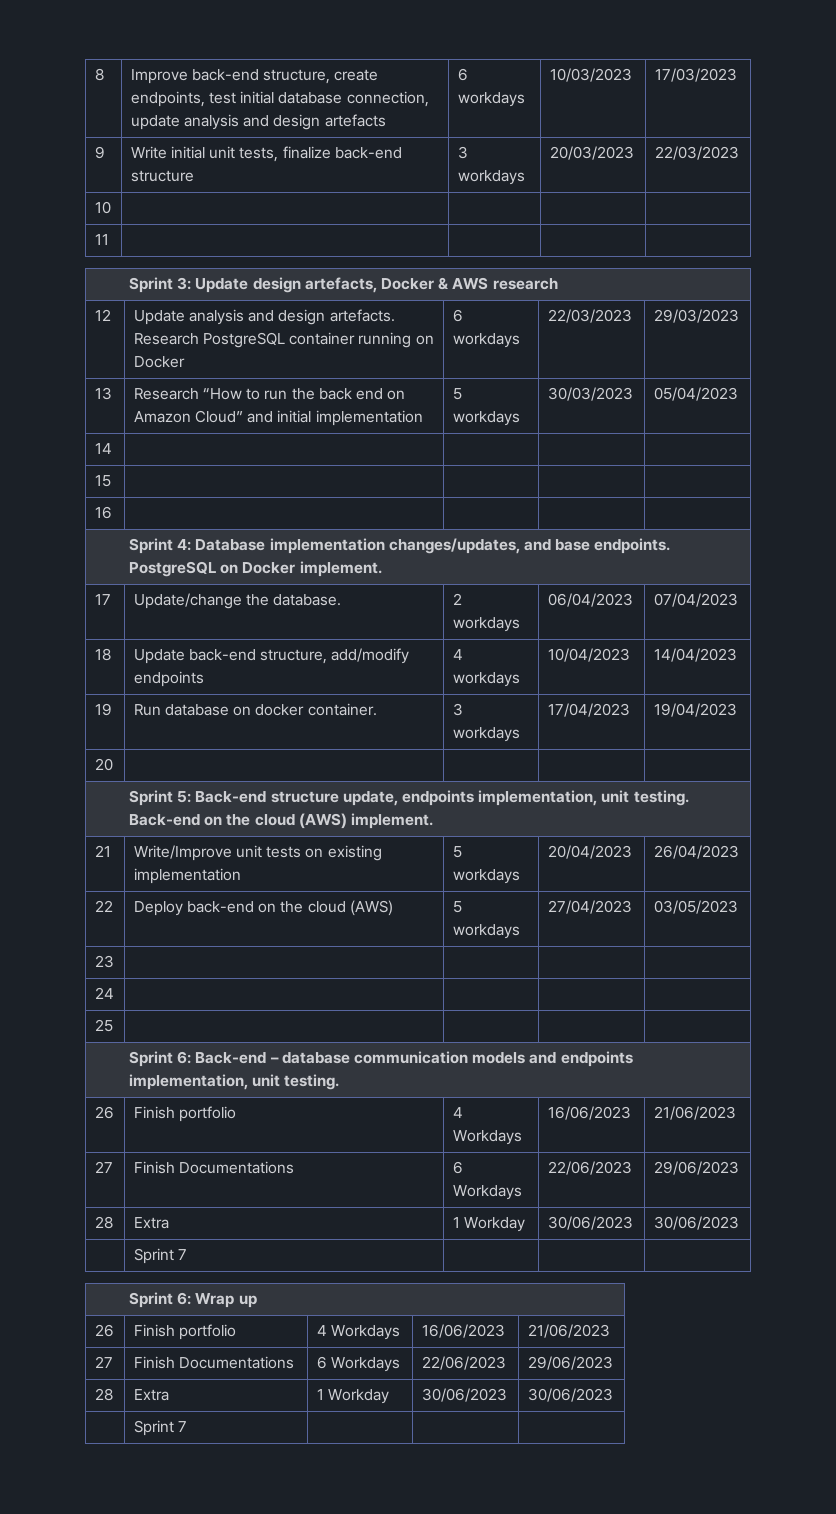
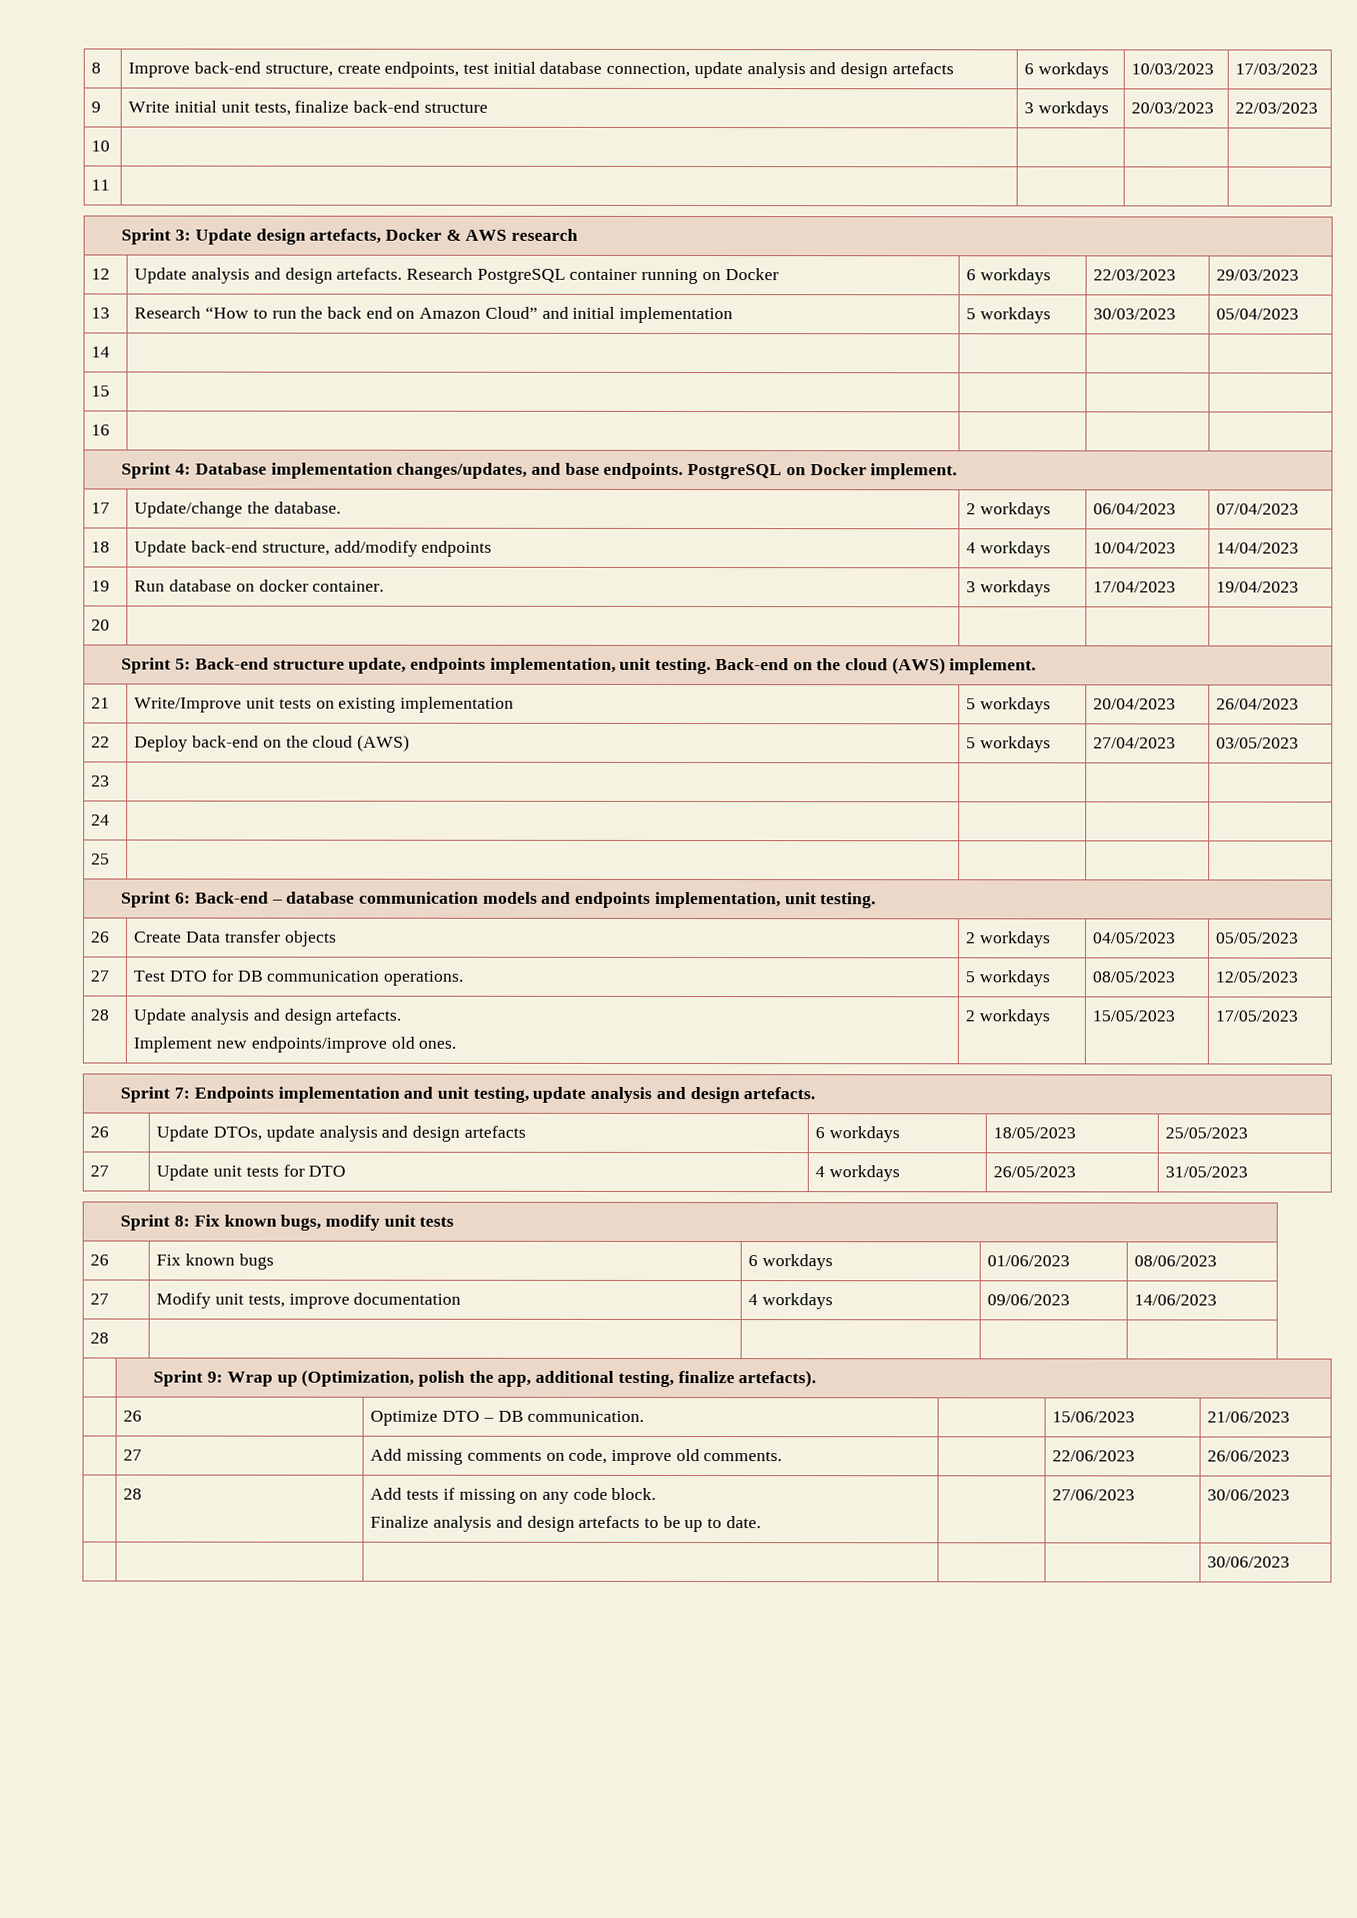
  Sprint 6: Back-end – database communication models and endpoints implementation, unit testing.
- 26 | Finish portfolio | 4 Workdays | 16/06/2023 | 21/06/2023
- 27 | Finish Documentations | 6 Workdays | 22/06/2023 | 29/06/2023
- 28 | Extra | 1 Workday | 30/06/2023 | 30/06/2023
- | Sprint 7 | | |
- Sprint 6: Wrap up
- 26 | Finish portfolio | 4 Workdays | 16/06/2023 | 21/06/2023
- 27 | Finish Documentations | 6 Workdays | 22/06/2023 | 29/06/2023
- 28 | Extra | 1 Workday | 30/06/2023 | 30/06/2023
- | Sprint 7 | | |
+ 26 | Create Data transfer objects | 2 workdays | 04/05/2023 | 05/05/2023
+ 27 | Test DTO for DB communication operations. | 5 workdays | 08/05/2023 | 12/05/2023
+ 28 | Update analysis and design artefacts.
+ Implement new endpoints/improve old ones. | 2 workdays | 15/05/2023 | 17/05/2023
+ Sprint 7: Endpoints implementation and unit testing, update analysis and design artefacts.
+ 26 | Update DTOs, update analysis and design artefacts | 6 workdays | 18/05/2023 | 25/05/2023
+ 27 | Update unit tests for DTO | 4 workdays | 26/05/2023 | 31/05/2023
+ Sprint 8: Fix known bugs, modify unit tests
+ 26 | Fix known bugs | 6 workdays | 01/06/2023 | 08/06/2023
+ 27 | Modify unit tests, improve documentation | 4 workdays | 09/06/2023 | 14/06/2023
+ 28 | | | |
+ | Sprint 9: Wrap up (Optimization, polish the app, additional testing, finalize artefacts).
+ | 26 | Optimize DTO – DB communication. | | 15/06/2023 | 21/06/2023
+ | 27 | Add missing comments on code, improve old comments. | | 22/06/2023 | 26/06/2023
+ | 28 | Add tests if missing on any code block.
+ Finalize analysis and design artefacts to be up to date. | | 27/06/2023 | 30/06/2023
+ | | | | | 30/06/2023

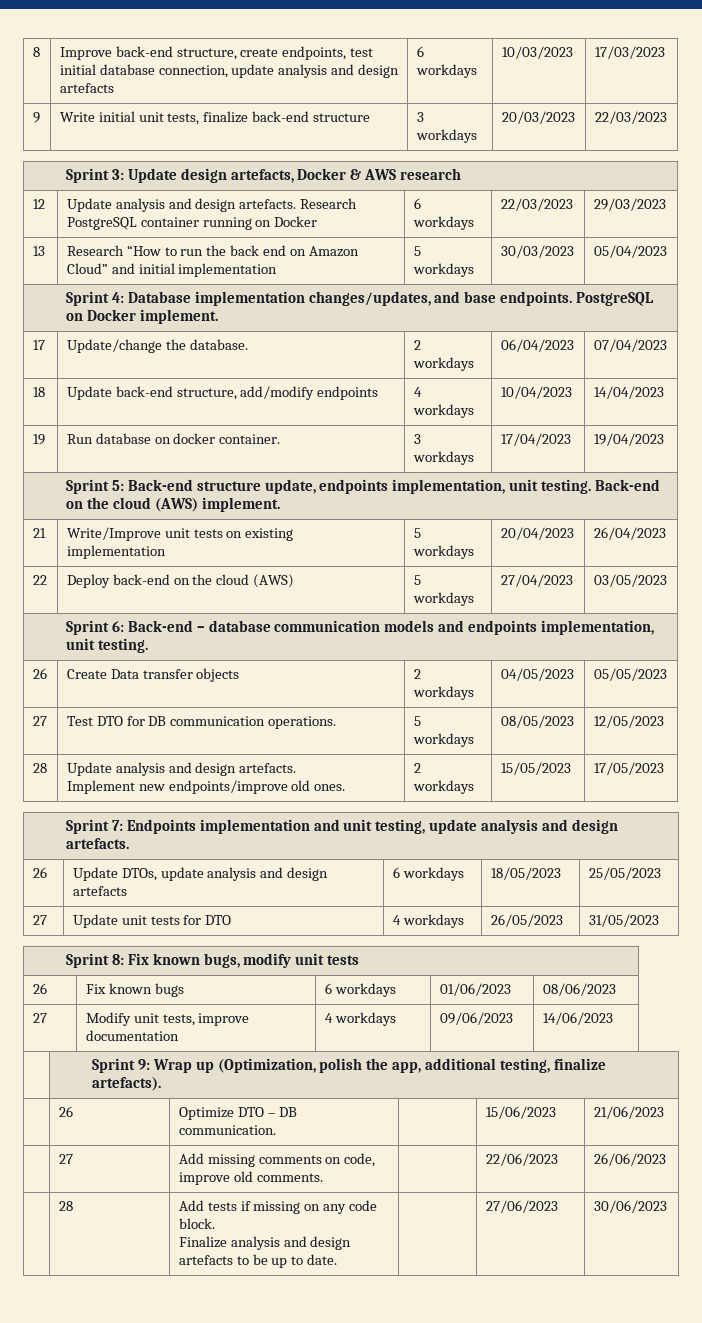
- 10 | | | |
- 11 | | | |
- 14 | | | |
- 15 | | | |
- 16 | | | |
- 20 | | | |
- 23 | | | |
- 24 | | | |
- 25 | | | |
- 28 | | | |
- | | | | | 30/06/2023

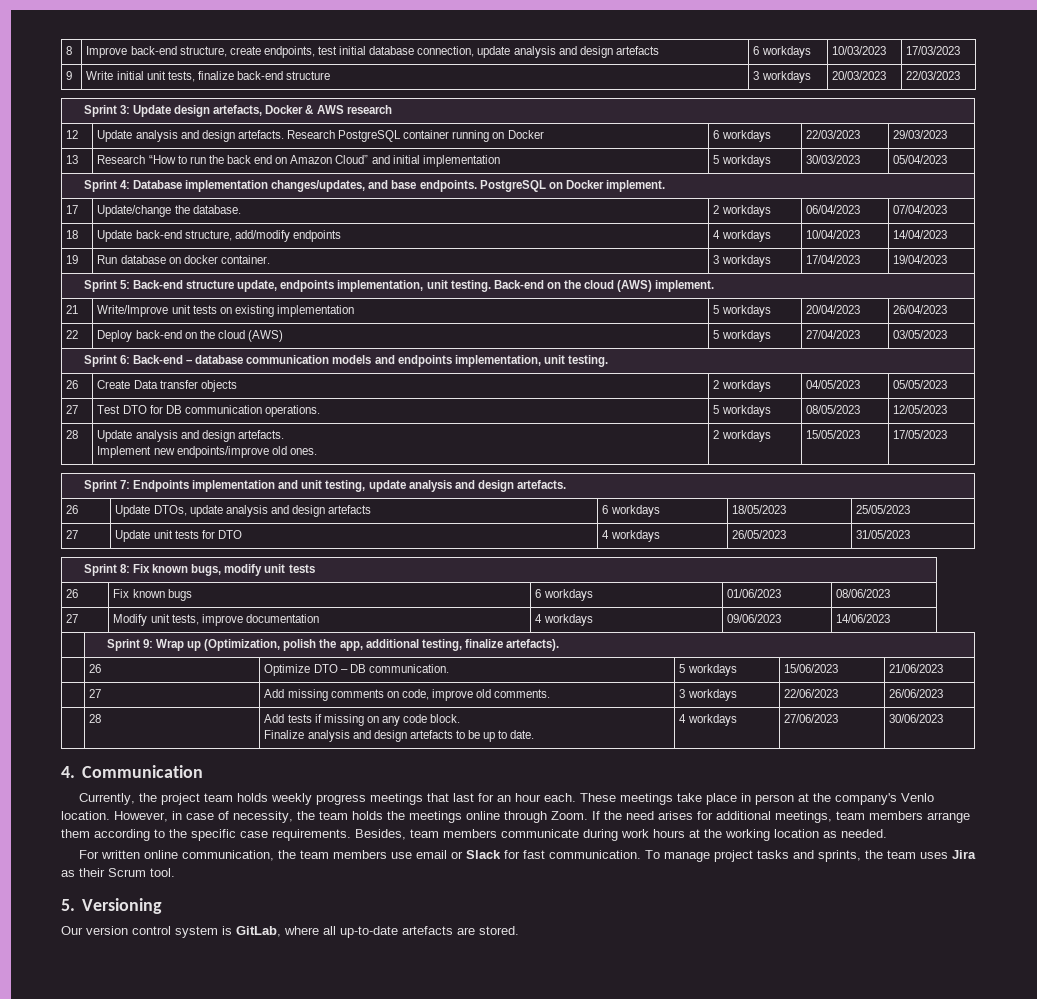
- | 26 | Optimize DTO – DB communication. | | 15/06/2023 | 21/06/2023
+ | 26 | Optimize DTO – DB communication. | 5 workdays | 15/06/2023 | 21/06/2023
- | 27 | Add missing comments on code, improve old comments. | | 22/06/2023 | 26/06/2023
+ | 27 | Add missing comments on code, improve old comments. | 3 workdays | 22/06/2023 | 26/06/2023
  | 28 | Add tests if missing on any code block.
- Finalize analysis and design artefacts to be up to date. | | 27/06/2023 | 30/06/2023
+ Finalize analysis and design artefacts to be up to date. | 4 workdays | 27/06/2023 | 30/06/2023
+ 4. Communication
+ Currently, the project team holds weekly progress meetings that last for an hour each. These meetings take place in person at the company's Venlo location. However, in case of necessity, the team holds the meetings online through Zoom. If the need arises for additional meetings, team members arrange them according to the specific case requirements. Besides, team members communicate during work hours at the working location as needed.
+ For written online communication, the team members use email or Slack for fast communication. To manage project tasks and sprints, the team uses Jira as their Scrum tool.
+ 5. Versioning
+ Our version control system is GitLab, where all up-to-date artefacts are stored.

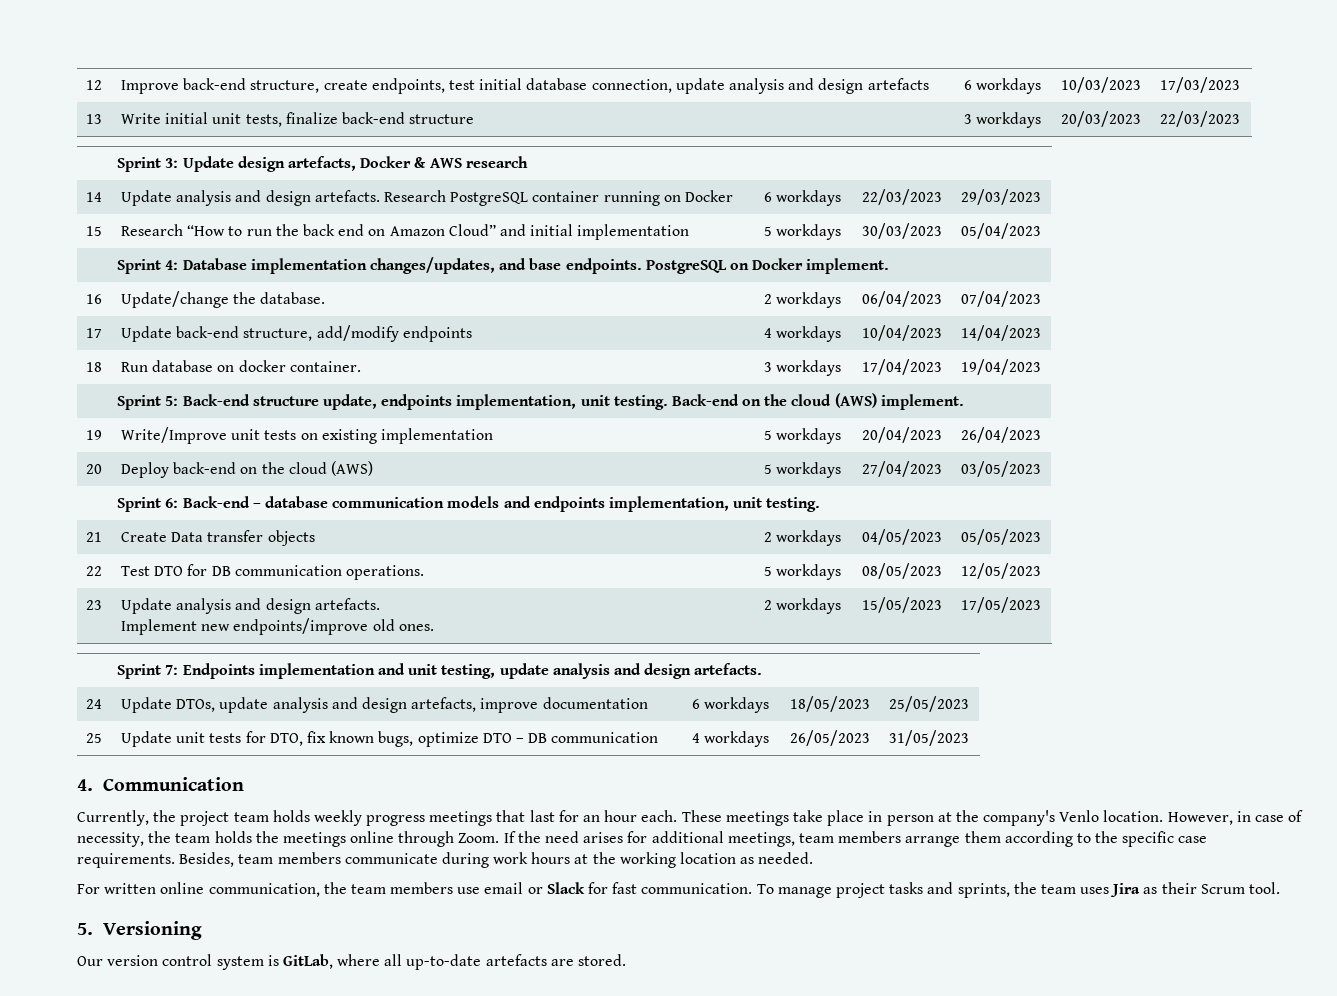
- 8 | Improve back-end structure, create endpoints, test initial database connection, update analysis and design artefacts | 6 workdays | 10/03/2023 | 17/03/2023
+ 12 | Improve back-end structure, create endpoints, test initial database connection, update analysis and design artefacts | 6 workdays | 10/03/2023 | 17/03/2023
- 9 | Write initial unit tests, finalize back-end structure | 3 workdays | 20/03/2023 | 22/03/2023
+ 13 | Write initial unit tests, finalize back-end structure | 3 workdays | 20/03/2023 | 22/03/2023
- 12 | Update analysis and design artefacts. Research PostgreSQL container running on Docker | 6 workdays | 22/03/2023 | 29/03/2023
+ 14 | Update analysis and design artefacts. Research PostgreSQL container running on Docker | 6 workdays | 22/03/2023 | 29/03/2023
- 13 | Research “How to run the back end on Amazon Cloud” and initial implementation | 5 workdays | 30/03/2023 | 05/04/2023
+ 15 | Research “How to run the back end on Amazon Cloud” and initial implementation | 5 workdays | 30/03/2023 | 05/04/2023
- 17 | Update/change the database. | 2 workdays | 06/04/2023 | 07/04/2023
+ 16 | Update/change the database. | 2 workdays | 06/04/2023 | 07/04/2023
- 18 | Update back-end structure, add/modify endpoints | 4 workdays | 10/04/2023 | 14/04/2023
+ 17 | Update back-end structure, add/modify endpoints | 4 workdays | 10/04/2023 | 14/04/2023
- 19 | Run database on docker container. | 3 workdays | 17/04/2023 | 19/04/2023
+ 18 | Run database on docker container. | 3 workdays | 17/04/2023 | 19/04/2023
- 21 | Write/Improve unit tests on existing implementation | 5 workdays | 20/04/2023 | 26/04/2023
+ 19 | Write/Improve unit tests on existing implementation | 5 workdays | 20/04/2023 | 26/04/2023
- 22 | Deploy back-end on the cloud (AWS) | 5 workdays | 27/04/2023 | 03/05/2023
+ 20 | Deploy back-end on the cloud (AWS) | 5 workdays | 27/04/2023 | 03/05/2023
- 26 | Create Data transfer objects | 2 workdays | 04/05/2023 | 05/05/2023
+ 21 | Create Data transfer objects | 2 workdays | 04/05/2023 | 05/05/2023
- 27 | Test DTO for DB communication operations. | 5 workdays | 08/05/2023 | 12/05/2023
+ 22 | Test DTO for DB communication operations. | 5 workdays | 08/05/2023 | 12/05/2023
- 28 | Update analysis and design artefacts.
+ 23 | Update analysis and design artefacts.
- 26 | Update DTOs, update analysis and design artefacts | 6 workdays | 18/05/2023 | 25/05/2023
+ 24 | Update DTOs, update analysis and design artefacts, improve documentation | 6 workdays | 18/05/2023 | 25/05/2023
- 27 | Update unit tests for DTO | 4 workdays | 26/05/2023 | 31/05/2023
- Sprint 8: Fix known bugs, modify unit tests
- 26 | Fix known bugs | 6 workdays | 01/06/2023 | 08/06/2023
- 27 | Modify unit tests, improve documentation | 4 workdays | 09/06/2023 | 14/06/2023
- | Sprint 9: Wrap up (Optimization, polish the app, additional testing, finalize artefacts).
- | 26 | Optimize DTO – DB communication. | 5 workdays | 15/06/2023 | 21/06/2023
- | 27 | Add missing comments on code, improve old comments. | 3 workdays | 22/06/2023 | 26/06/2023
- | 28 | Add tests if missing on any code block.
- Finalize analysis and design artefacts to be up to date. | 4 workdays | 27/06/2023 | 30/06/2023
+ 25 | Update unit tests for DTO, fix known bugs, optimize DTO – DB communication | 4 workdays | 26/05/2023 | 31/05/2023

